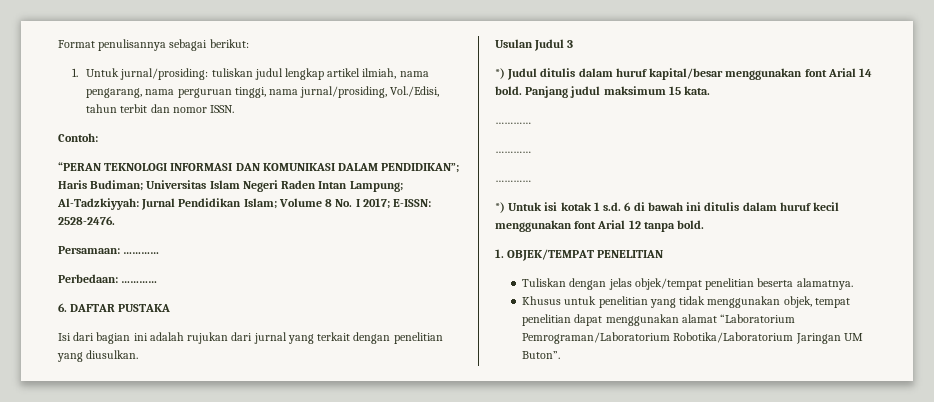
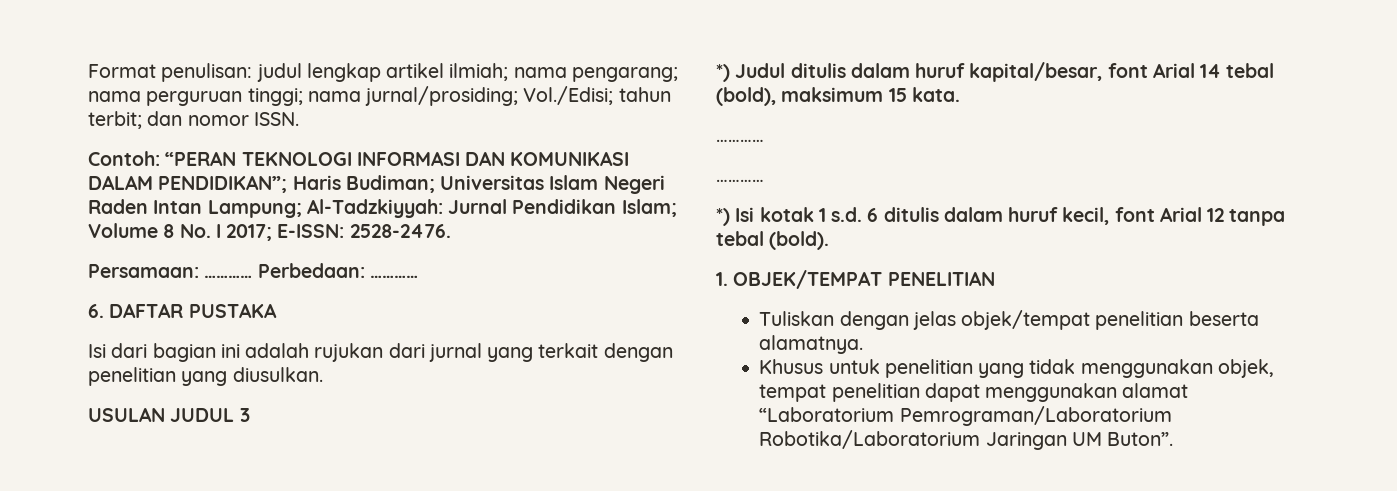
- Format penulisannya sebagai berikut:
- 1. Untuk jurnal/prosiding: tuliskan judul lengkap artikel ilmiah, nama pengarang, nama perguruan tinggi, nama jurnal/prosiding, Vol./Edisi, tahun terbit dan nomor ISSN.
+ Format penulisan: judul lengkap artikel ilmiah; nama pengarang; nama perguruan tinggi; nama jurnal/prosiding; Vol./Edisi; tahun terbit; dan nomor ISSN.
- Contoh:
- “PERAN TEKNOLOGI INFORMASI DAN KOMUNIKASI DALAM PENDIDIKAN”; Haris Budiman; Universitas Islam Negeri Raden Intan Lampung; Al-Tadzkiyyah: Jurnal Pendidikan Islam; Volume 8 No. I 2017; E-ISSN: 2528-2476.
+ Contoh: “PERAN TEKNOLOGI INFORMASI DAN KOMUNIKASI DALAM PENDIDIKAN”; Haris Budiman; Universitas Islam Negeri Raden Intan Lampung; Al-Tadzkiyyah: Jurnal Pendidikan Islam; Volume 8 No. I 2017; E-ISSN: 2528-2476.
- Persamaan: …………
- Perbedaan: …………
+ Persamaan: ………… Perbedaan: …………
- Usulan Judul 3
+ USULAN JUDUL 3
- *) Judul ditulis dalam huruf kapital/besar menggunakan font Arial 14 bold. Panjang judul maksimum 15 kata.
+ *) Judul ditulis dalam huruf kapital/besar, font Arial 14 tebal (bold), maksimum 15 kata.
  …………
  …………
- …………
- *) Untuk isi kotak 1 s.d. 6 di bawah ini ditulis dalam huruf kecil menggunakan font Arial 12 tanpa bold.
+ *) Isi kotak 1 s.d. 6 ditulis dalam huruf kecil, font Arial 12 tanpa tebal (bold).

